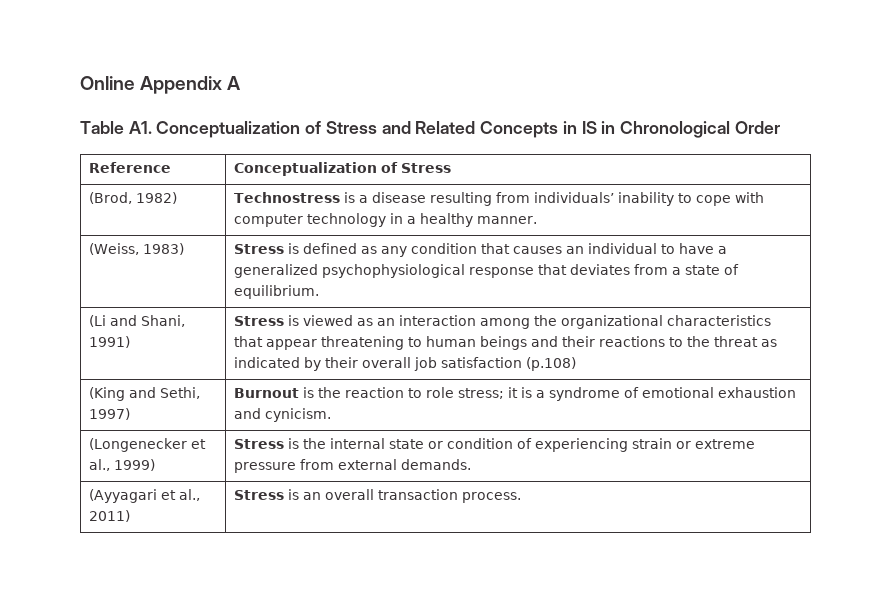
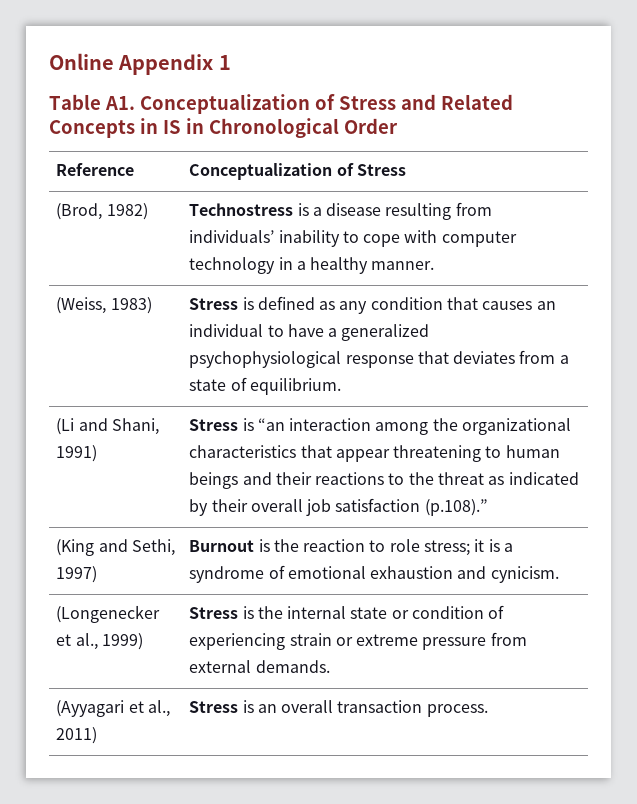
- Online Appendix A
+ Online Appendix 1
- (Li and Shani, 1991) | Stress is viewed as an interaction among the organizational characteristics that appear threatening to human beings and their reactions to the threat as indicated by their overall job satisfaction (p.108)
+ (Li and Shani, 1991) | Stress is “an interaction among the organizational characteristics that appear threatening to human beings and their reactions to the threat as indicated by their overall job satisfaction (p.108).”

